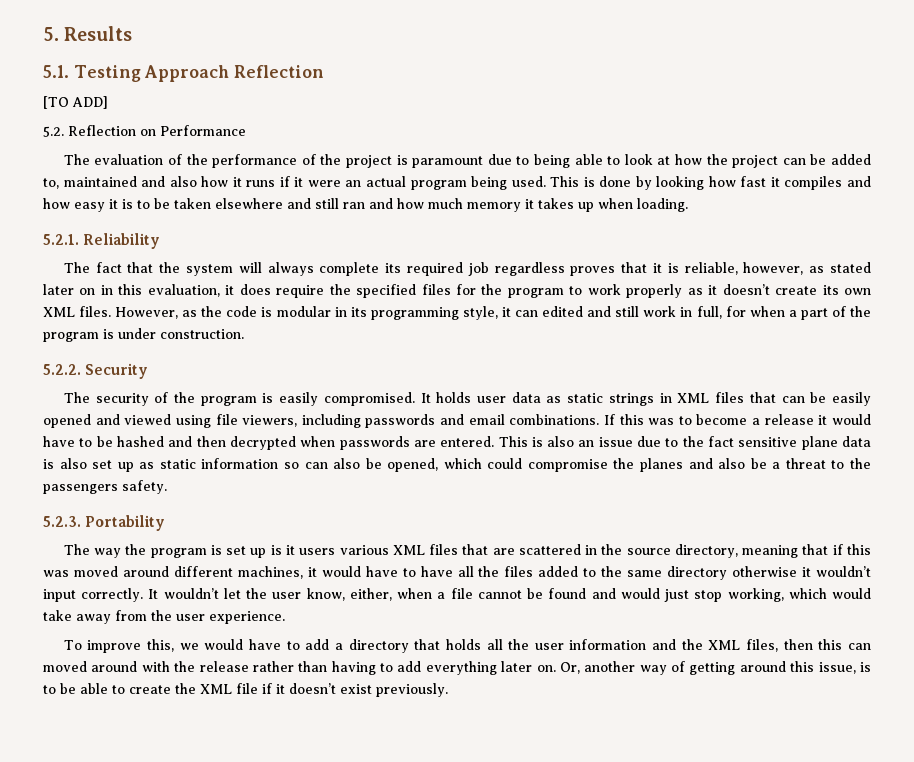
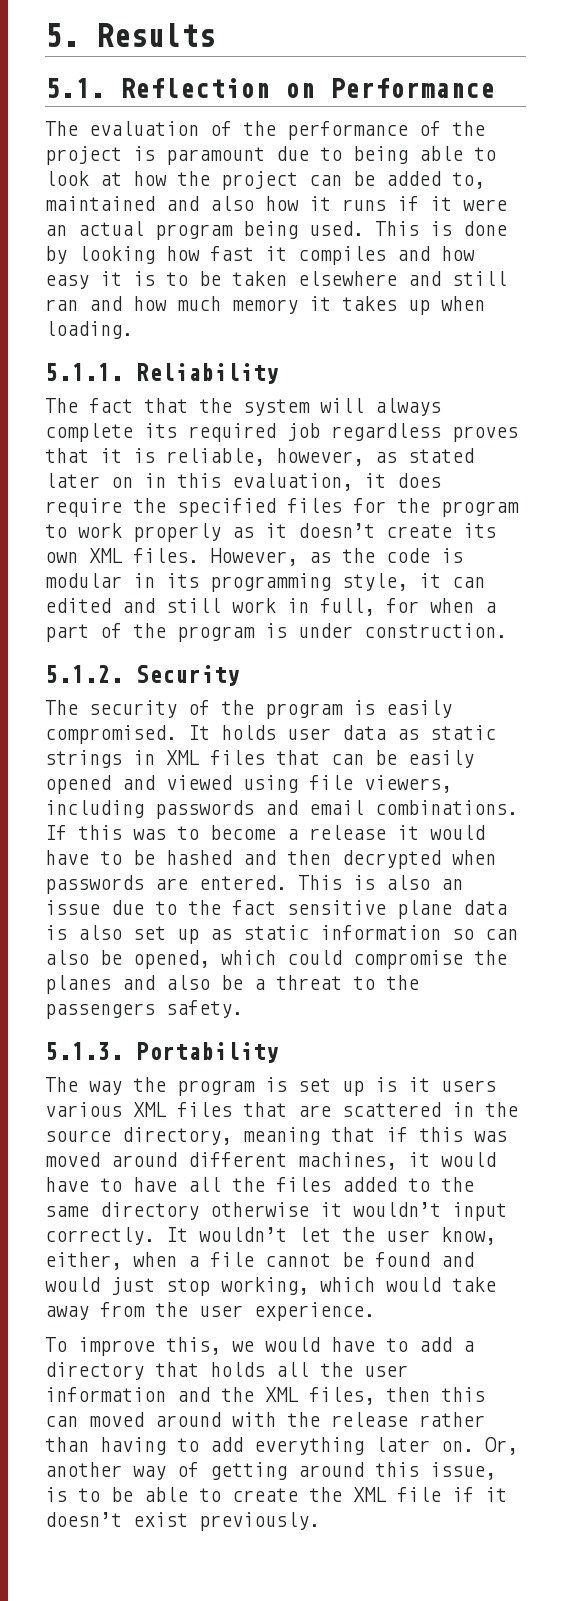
- 5.1. Testing Approach Reflection
- [TO ADD]
- 5.2. Reflection on Performance
+ 5.1. Reflection on Performance
- 5.2.1. Reliability
+ 5.1.1. Reliability
- 5.2.2. Security
+ 5.1.2. Security
- 5.2.3. Portability
+ 5.1.3. Portability

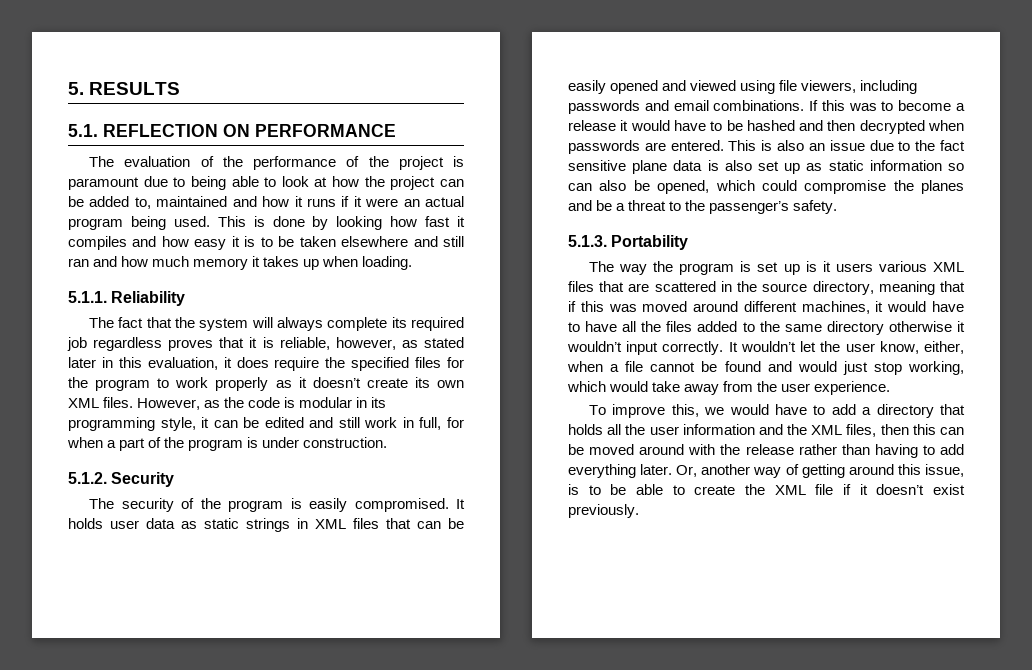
- 5. Results
+ 5. RESULTS
- 5.1. Reflection on Performance
+ 5.1. REFLECTION ON PERFORMANCE
- The evaluation of the performance of the project is paramount due to being able to look at how the project can be added to, maintained and also how it runs if it were an actual program being used.
+ The evaluation of the performance of the project is paramount due to being able to look at how the project can be added to, maintained and how it runs if it were an actual program being used.
- The fact that the system will always complete its required job regardless proves that it is reliable, however, as stated later on in this evaluation, it does require the specified files for the program to work properly as it doesn’t create its own XML files.
+ The fact that the system will always complete its required job regardless proves that it is reliable, however, as stated later in this evaluation, it does require the specified files for the program to work properly as it doesn’t create its own XML files.
- However, as the code is modular in its programming style, it can edited and still work in full, for when a part of the program is under construction.
+ However, as the code is modular in its programming style, it can be edited and still work in full, for when a part of the program is under construction.
- This is also an issue due to the fact sensitive plane data is also set up as static information so can also be opened, which could compromise the planes and also be a threat to the passengers safety.
+ This is also an issue due to the fact sensitive plane data is also set up as static information so can also be opened, which could compromise the planes and be a threat to the passenger’s safety.
- To improve this, we would have to add a directory that holds all the user information and the XML files, then this can moved around with the release rather than having to add everything later on.
+ To improve this, we would have to add a directory that holds all the user information and the XML files, then this can be moved around with the release rather than having to add everything later.

